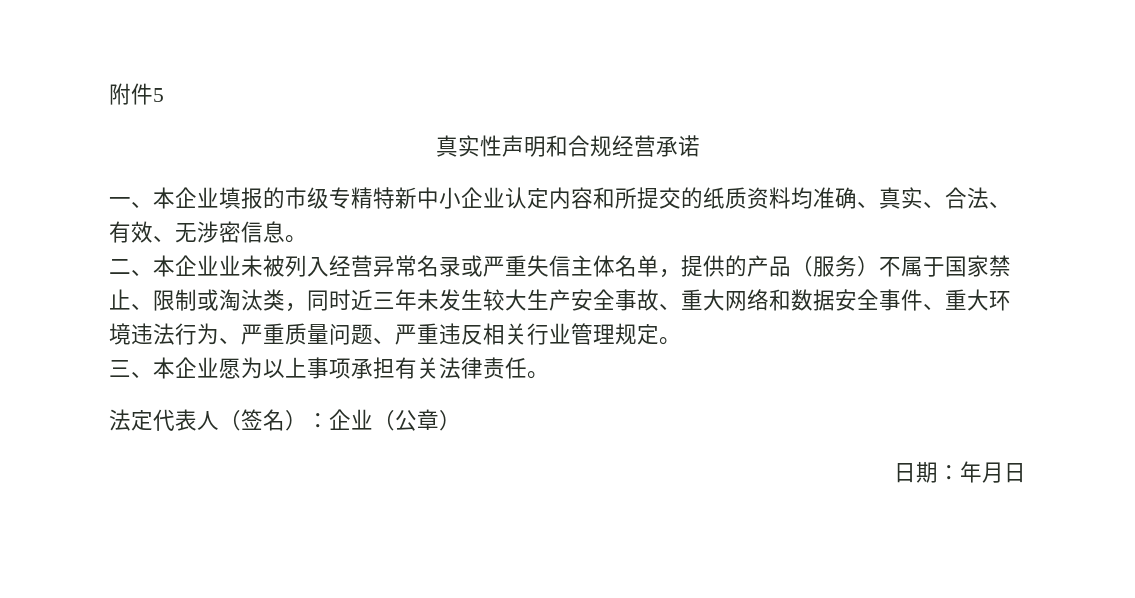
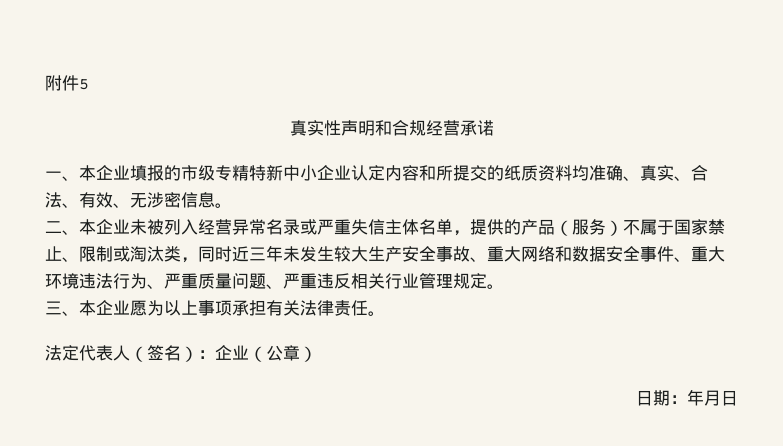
- 二、本企业业未被列入经营异常名录或严重失信主体名单，提供的产品（服务）不属于国家禁止、限制或淘汰类，同时近三年未发生较大生产安全事故、重大网络和数据安全事件、重大环境违法行为、严重质量问题、严重违反相关行业管理规定。
+ 二、本企业未被列入经营异常名录或严重失信主体名单，提供的产品（服务）不属于国家禁止、限制或淘汰类，同时近三年未发生较大生产安全事故、重大网络和数据安全事件、重大环境违法行为、严重质量问题、严重违反相关行业管理规定。

